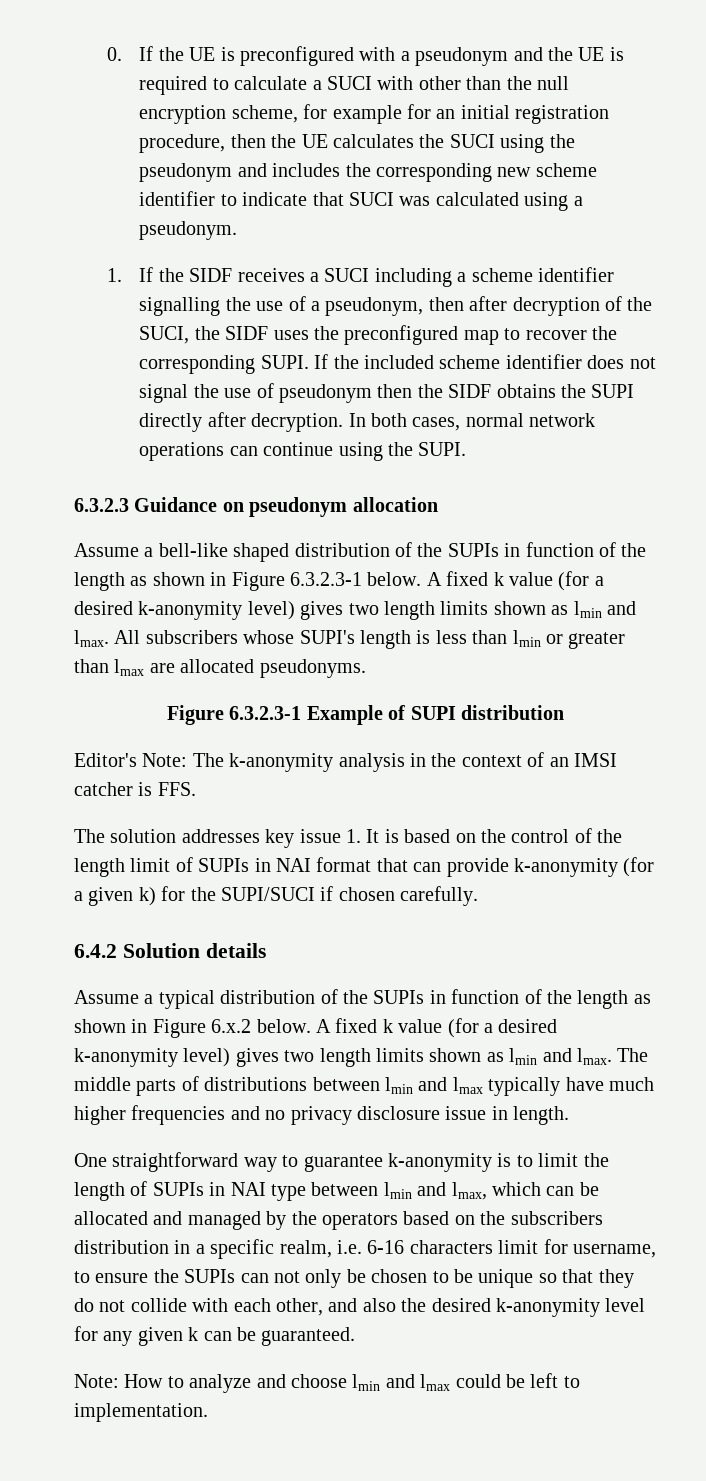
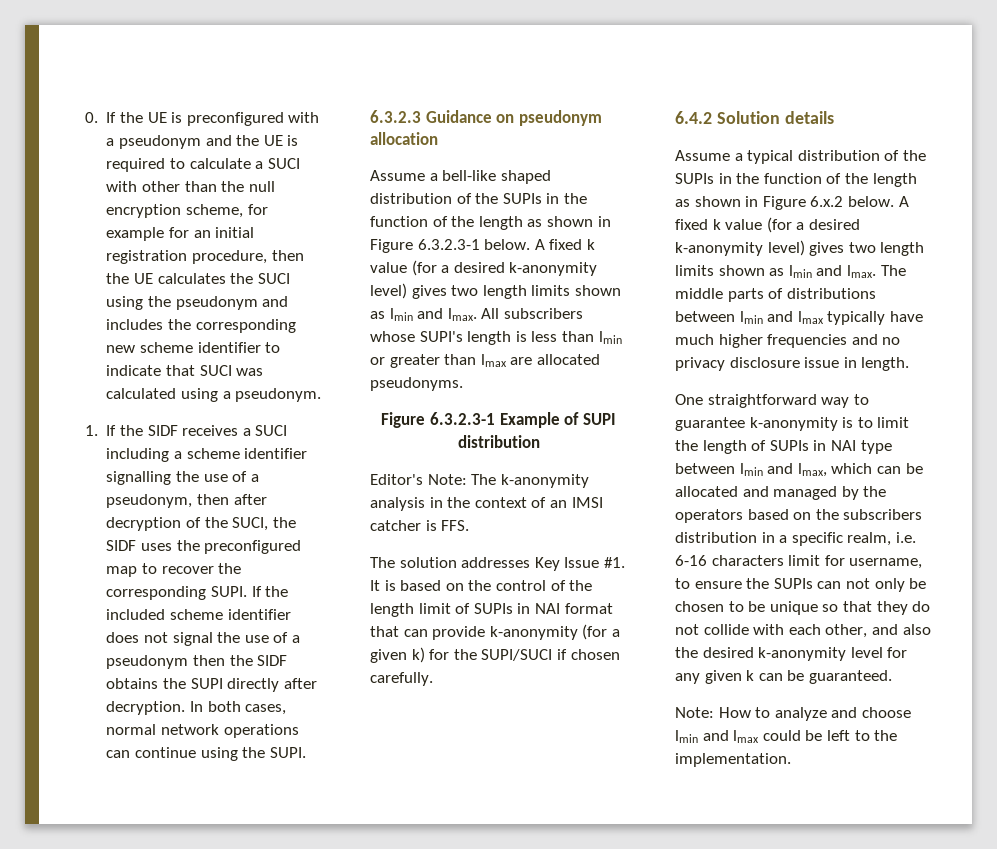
- If the included scheme identifier does not signal the use of pseudonym then the SIDF obtains the SUPI directly after decryption.
+ If the included scheme identifier does not signal the use of a pseudonym then the SIDF obtains the SUPI directly after decryption.
- Assume a bell-like shaped distribution of the SUPIs in function of the length as shown in Figure 6.3.2.3-1 below.
+ Assume a bell-like shaped distribution of the SUPIs in the function of the length as shown in Figure 6.3.2.3-1 below.
- The solution addresses key issue 1. It is based on the control of the length limit of SUPIs in NAI format that can provide k-anonymity (for a given k) for the SUPI/SUCI if chosen carefully.
+ The solution addresses Key Issue #1. It is based on the control of the length limit of SUPIs in NAI format that can provide k-anonymity (for a given k) for the SUPI/SUCI if chosen carefully.
- Assume a typical distribution of the SUPIs in function of the length as shown in Figure 6.x.2 below.
+ Assume a typical distribution of the SUPIs in the function of the length as shown in Figure 6.x.2 below.
- Note: How to analyze and choose lmin and lmax could be left to implementation.
+ Note: How to analyze and choose lmin and lmax could be left to the implementation.

